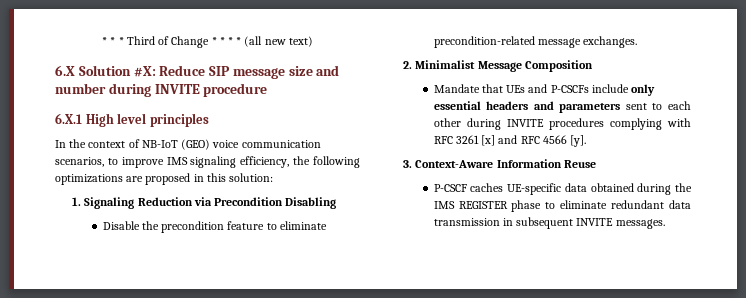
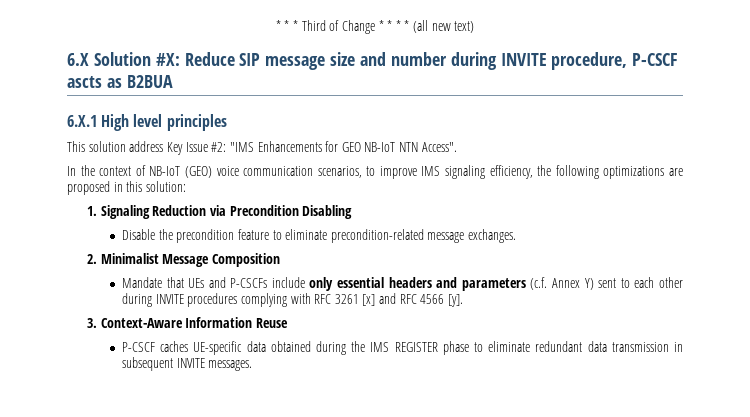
- 6.X Solution #X: Reduce SIP message size and number during INVITE procedure
+ 6.X Solution #X: Reduce SIP message size and number during INVITE procedure, P-CSCF ascts as B2BUA
+ This solution address Key Issue #2: "IMS Enhancements for GEO NB-IoT NTN Access".
- Mandate that UEs and P-CSCFs include only essential headers and parameters sent to each other during INVITE procedures complying with RFC 3261 [x] and RFC 4566 [y].
+ Mandate that UEs and P-CSCFs include only essential headers and parameters (c.f. Annex Y) sent to each other during INVITE procedures complying with RFC 3261 [x] and RFC 4566 [y].

